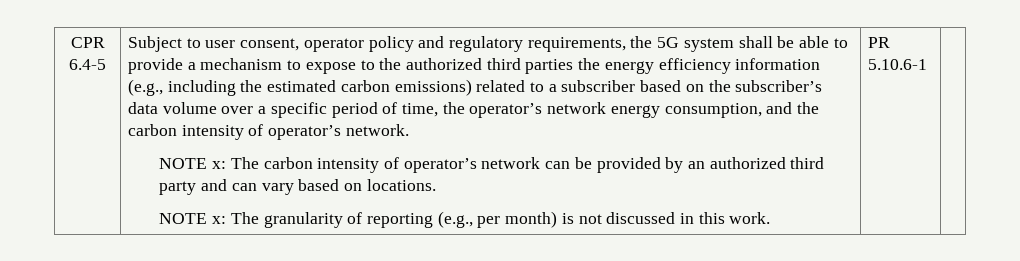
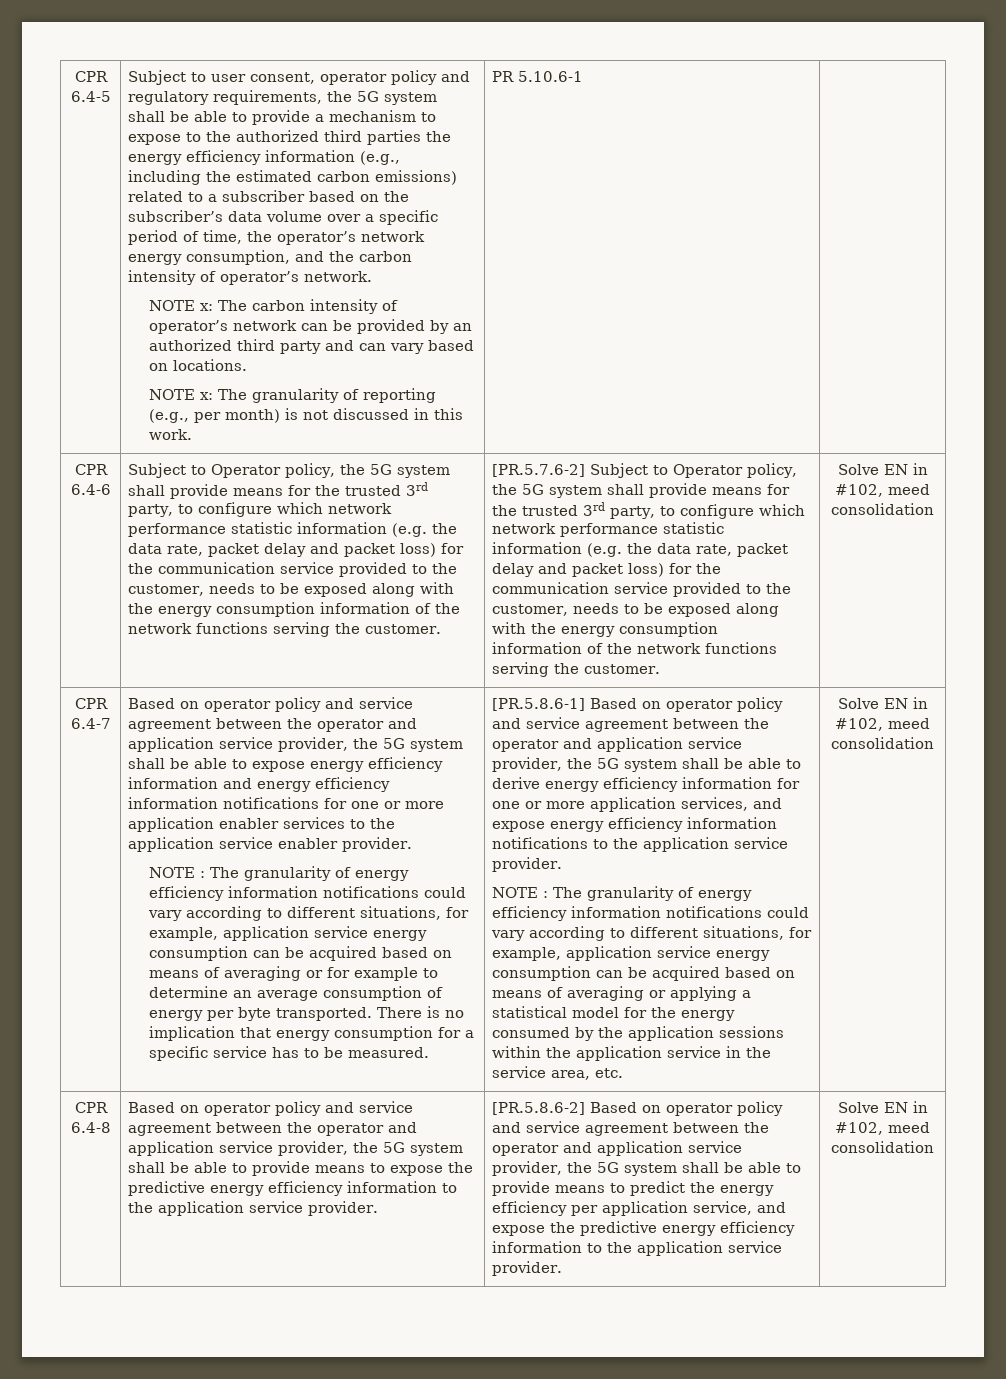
+ CPR 6.4-6 | Subject to Operator policy, the 5G system shall provide means for the trusted 3rd party, to configure which network performance statistic information (e.g. the data rate, packet delay and packet loss) for the communication service provided to the customer, needs to be exposed along with the energy consumption information of the network functions serving the customer. | [PR.5.7.6-2] Subject to Operator policy, the 5G system shall provide means for the trusted 3rd party, to configure which network performance statistic information (e.g. the data rate, packet delay and packet loss) for the communication service provided to the customer, needs to be exposed along with the energy consumption information of the network functions serving the customer. | Solve EN in #102, meed consolidation
+ CPR 6.4-7 | Based on operator policy and service agreement between the operator and application service provider, the 5G system shall be able to expose energy efficiency information and energy efficiency information notifications for one or more application enabler services to the application service enabler provider.
+ NOTE : The granularity of energy efficiency information notifications could vary according to different situations, for example, application service energy consumption can be acquired based on means of averaging or for example to determine an average consumption of energy per byte transported. There is no implication that energy consumption for a specific service has to be measured. | [PR.5.8.6-1] Based on operator policy and service agreement between the operator and application service provider, the 5G system shall be able to derive energy efficiency information for one or more application services, and expose energy efficiency information notifications to the application service provider.
+ NOTE : The granularity of energy efficiency information notifications could vary according to different situations, for example, application service energy consumption can be acquired based on means of averaging or applying a statistical model for the energy consumed by the application sessions within the application service in the service area, etc. | Solve EN in #102, meed consolidation
+ CPR 6.4-8 | Based on operator policy and service agreement between the operator and application service provider, the 5G system shall be able to provide means to expose the predictive energy efficiency information to the application service provider. | [PR.5.8.6-2] Based on operator policy and service agreement between the operator and application service provider, the 5G system shall be able to provide means to predict the energy efficiency per application service, and expose the predictive energy efficiency information to the application service provider. | Solve EN in #102, meed consolidation

